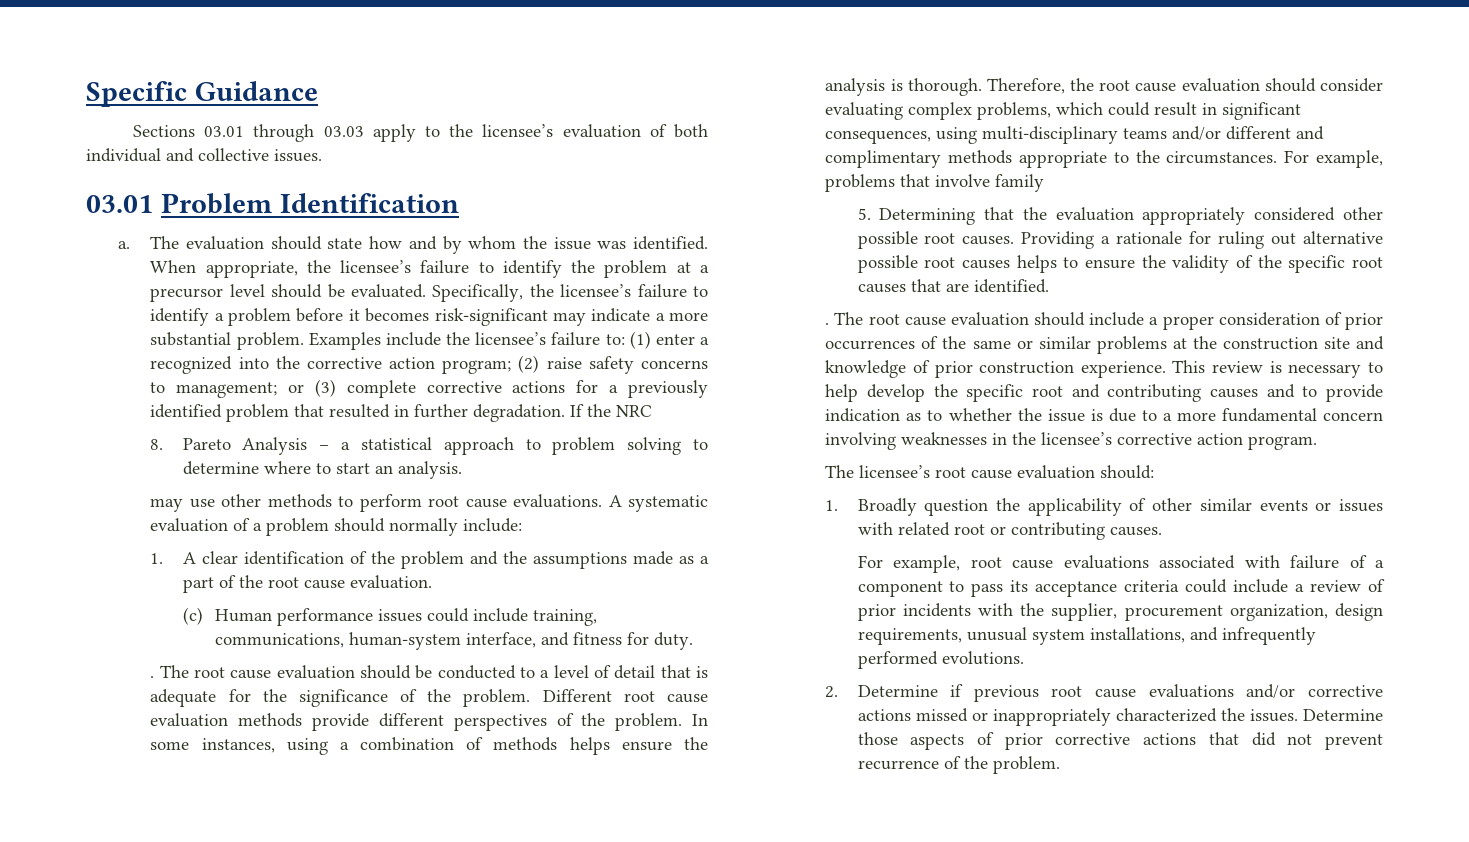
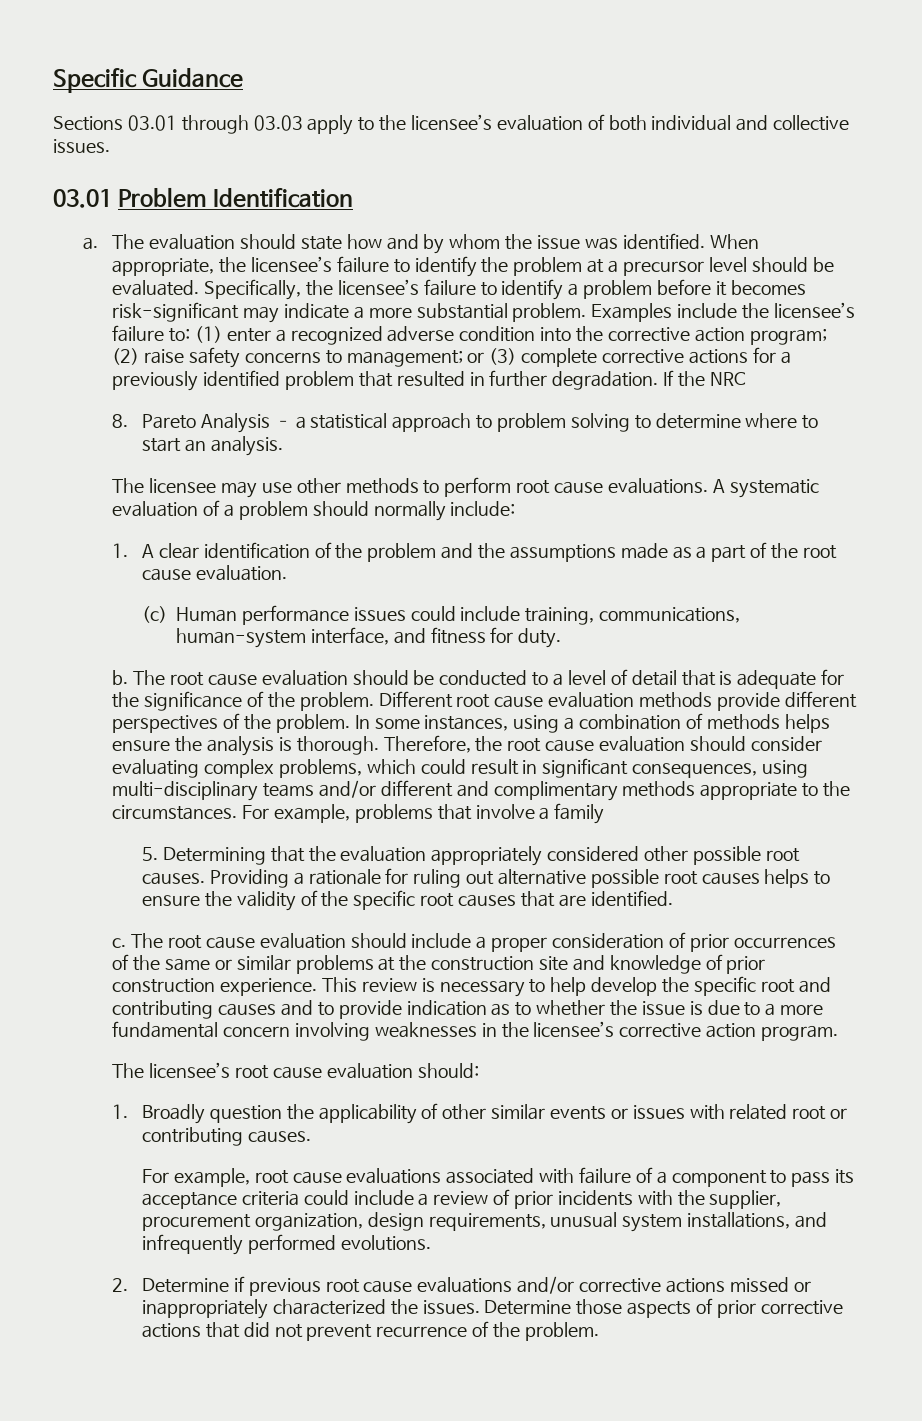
- Examples include the licensee’s failure to: (1) enter a recognized into the corrective action program; (2) raise safety concerns to management; or (3) complete corrective actions for a previously identified problem that resulted in further degradation.
+ Examples include the licensee’s failure to: (1) enter a recognized adverse condition into the corrective action program; (2) raise safety concerns to management; or (3) complete corrective actions for a previously identified problem that resulted in further degradation.
- may use other methods to perform root cause evaluations.
+ The licensee may use other methods to perform root cause evaluations.
  (c) Human performance issues could include training, communications, human-system interface, and fitness for duty.
- .
+ b.
- For example, problems that involve family
+ For example, problems that involve a family
  Providing a rationale for ruling out alternative possible root causes helps to ensure the validity of the specific root causes that are identified.
- .
+ c.

